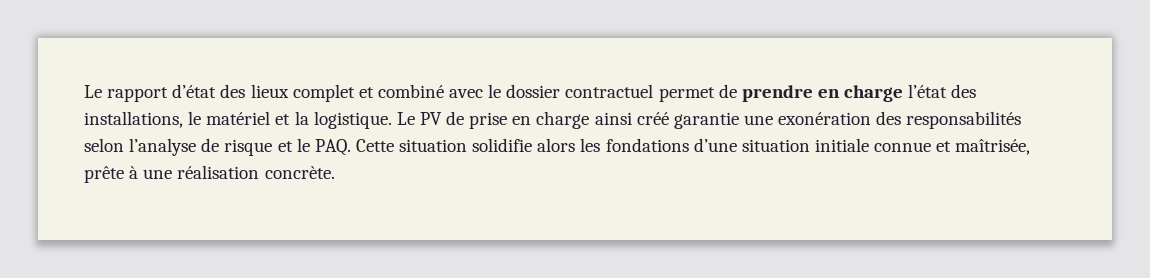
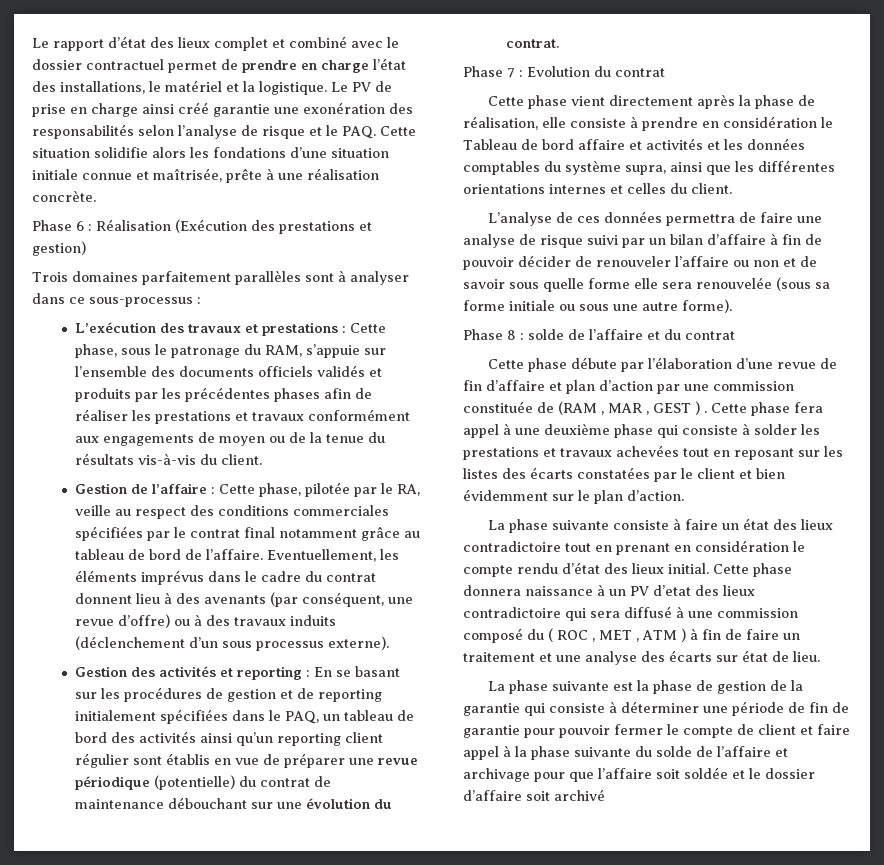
+ Phase 6 : Réalisation (Exécution des prestations et gestion)
+ Trois domaines parfaitement parallèles sont à analyser dans ce sous-processus :
+ L’exécution des travaux et prestations : Cette phase, sous le patronage du RAM, s’appuie sur l’ensemble des documents officiels validés et produits par les précédentes phases afin de réaliser les prestations et travaux conformément aux engagements de moyen ou de la tenue du résultats vis-à-vis du client.
+ Gestion de l’affaire : Cette phase, pilotée par le RA, veille au respect des conditions commerciales spécifiées par le contrat final notamment grâce au tableau de bord de l’affaire. Eventuellement, les éléments imprévus dans le cadre du contrat donnent lieu à des avenants (par conséquent, une revue d’offre) ou à des travaux induits (déclenchement d’un sous processus externe).
+ Gestion des activités et reporting : En se basant sur les procédures de gestion et de reporting initialement spécifiées dans le PAQ, un tableau de bord des activités ainsi qu’un reporting client régulier sont établis en vue de préparer une revue périodique (potentielle) du contrat de maintenance débouchant sur une évolution du contrat.
+ Phase 7 : Evolution du contrat
+ Cette phase vient directement après la phase de réalisation, elle consiste à prendre en considération le Tableau de bord affaire et activités et les données comptables du système supra, ainsi que les différentes orientations internes et celles du client.
+ L’analyse de ces données permettra de faire une analyse de risque suivi par un bilan d’affaire à fin de pouvoir décider de renouveler l’affaire ou non et de savoir sous quelle forme elle sera renouvelée (sous sa forme initiale ou sous une autre forme).
+ Phase 8 : solde de l’affaire et du contrat
+ Cette phase débute par l’élaboration d’une revue de fin d’affaire et plan d’action par une commission constituée de (RAM , MAR , GEST ) . Cette phase fera appel à une deuxième phase qui consiste à solder les prestations et travaux achevées tout en reposant sur les listes des écarts constatées par le client et bien évidemment sur le plan d’action.
+ La phase suivante consiste à faire un état des lieux contradictoire tout en prenant en considération le compte rendu d’état des lieux initial. Cette phase donnera naissance à un PV d’etat des lieux contradictoire qui sera diffusé à une commission composé du ( ROC , MET , ATM ) à fin de faire un traitement et une analyse des écarts sur état de lieu.
+ La phase suivante est la phase de gestion de la garantie qui consiste à déterminer une période de fin de garantie pour pouvoir fermer le compte de client et faire appel à la phase suivante du solde de l’affaire et archivage pour que l’affaire soit soldée et le dossier d’affaire soit archivé

